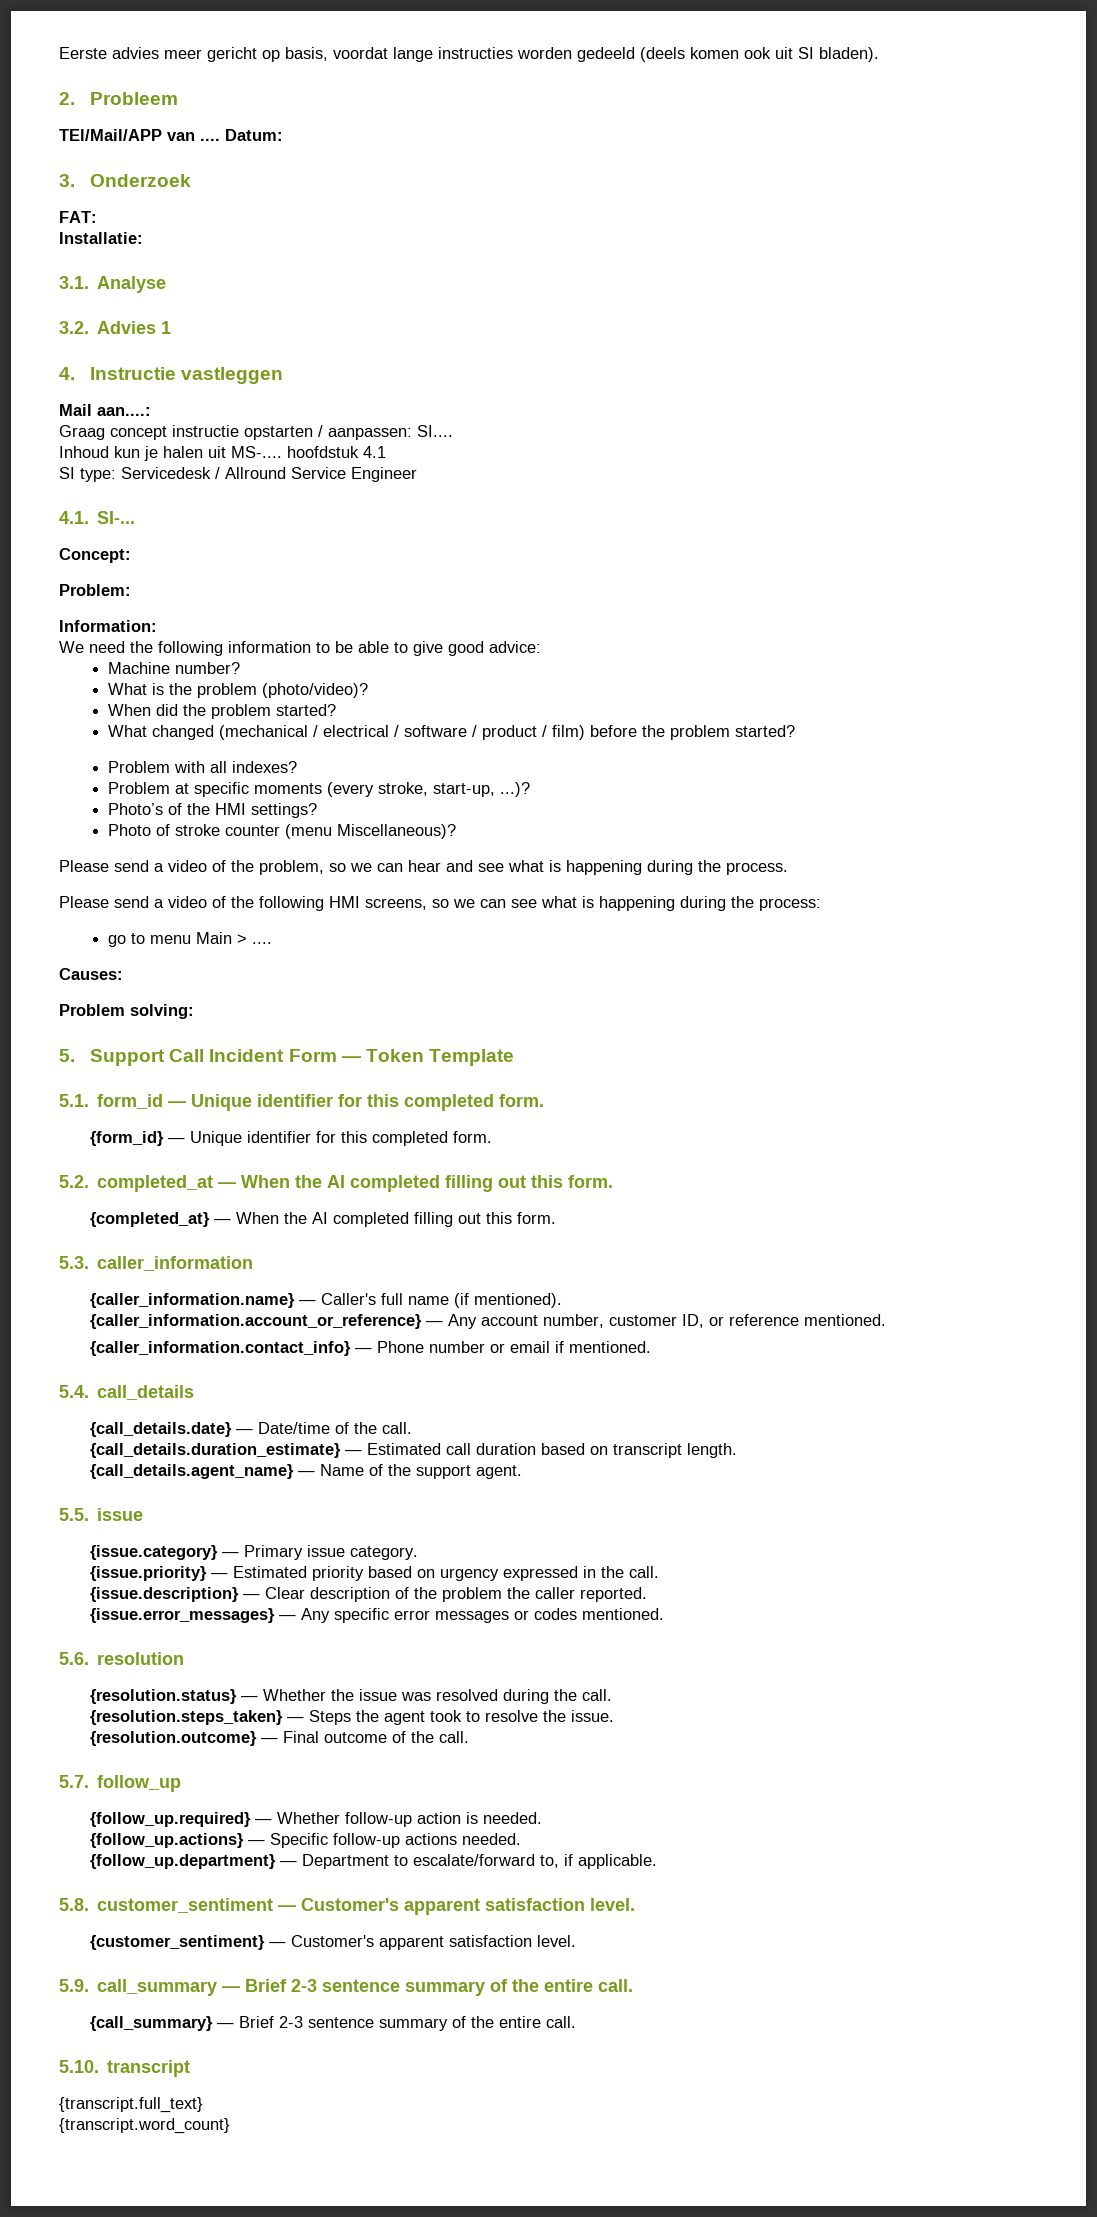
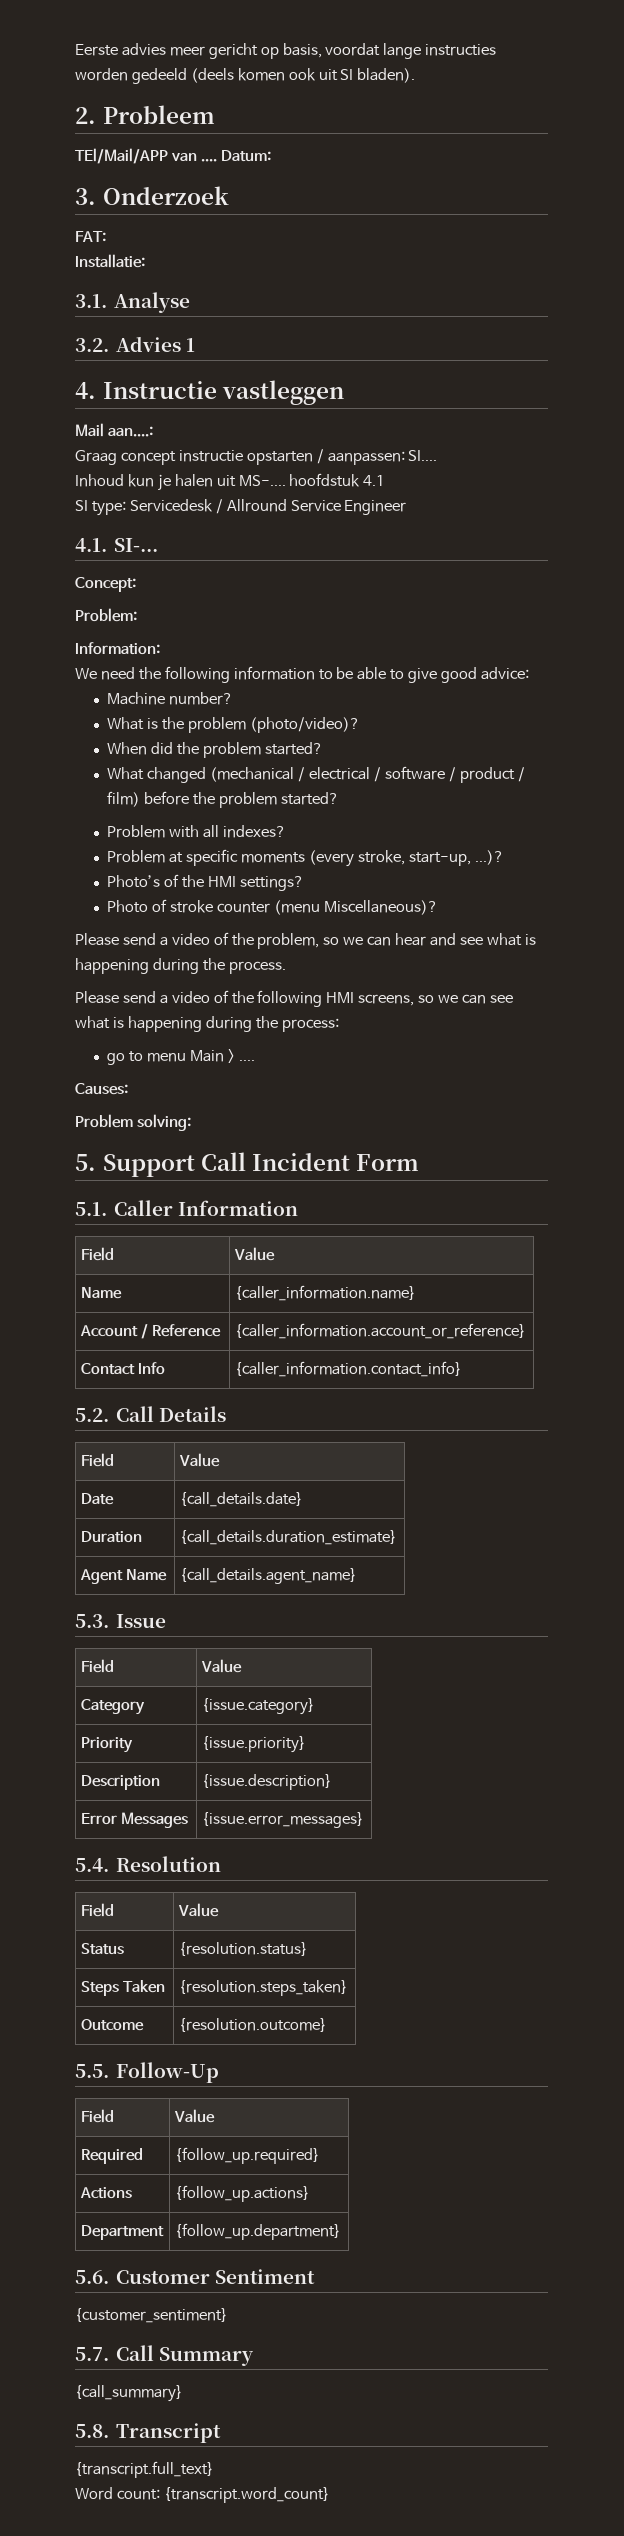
- 5. Support Call Incident Form — Token Template
- 5.1. form_id — Unique identifier for this completed form.
- {form_id} — Unique identifier for this completed form.
- 5.2. completed_at — When the AI completed filling out this form.
- {completed_at} — When the AI completed filling out this form.
- 5.3. caller_information
- {caller_information.name} — Caller's full name (if mentioned).
- {caller_information.account_or_reference} — Any account number, customer ID, or reference mentioned.
- {caller_information.contact_info} — Phone number or email if mentioned.
- 5.4. call_details
- {call_details.date} — Date/time of the call.
- {call_details.duration_estimate} — Estimated call duration based on transcript length.
- {call_details.agent_name} — Name of the support agent.
- 5.5. issue
- {issue.category} — Primary issue category.
- {issue.priority} — Estimated priority based on urgency expressed in the call.
- {issue.description} — Clear description of the problem the caller reported.
- {issue.error_messages} — Any specific error messages or codes mentioned.
- 5.6. resolution
- {resolution.status} — Whether the issue was resolved during the call.
- {resolution.steps_taken} — Steps the agent took to resolve the issue.
- {resolution.outcome} — Final outcome of the call.
- 5.7. follow_up
- {follow_up.required} — Whether follow-up action is needed.
- {follow_up.actions} — Specific follow-up actions needed.
- {follow_up.department} — Department to escalate/forward to, if applicable.
- 5.8. customer_sentiment — Customer's apparent satisfaction level.
- {customer_sentiment} — Customer's apparent satisfaction level.
- 5.9. call_summary — Brief 2-3 sentence summary of the entire call.
- {call_summary} — Brief 2-3 sentence summary of the entire call.
- 5.10. transcript
+ 5. Support Call Incident Form
+ 5.1. Caller Information
+ Field | Value
+ Name | {caller_information.name}
+ Account / Reference | {caller_information.account_or_reference}
+ Contact Info | {caller_information.contact_info}
+ 5.2. Call Details
+ Field | Value
+ Date | {call_details.date}
+ Duration | {call_details.duration_estimate}
+ Agent Name | {call_details.agent_name}
+ 5.3. Issue
+ Field | Value
+ Category | {issue.category}
+ Priority | {issue.priority}
+ Description | {issue.description}
+ Error Messages | {issue.error_messages}
+ 5.4. Resolution
+ Field | Value
+ Status | {resolution.status}
+ Steps Taken | {resolution.steps_taken}
+ Outcome | {resolution.outcome}
+ 5.5. Follow-Up
+ Field | Value
+ Required | {follow_up.required}
+ Actions | {follow_up.actions}
+ Department | {follow_up.department}
+ 5.6. Customer Sentiment
+ {customer_sentiment}
+ 5.7. Call Summary
+ {call_summary}
+ 5.8. Transcript
- {transcript.word_count}
+ Word count: {transcript.word_count}

